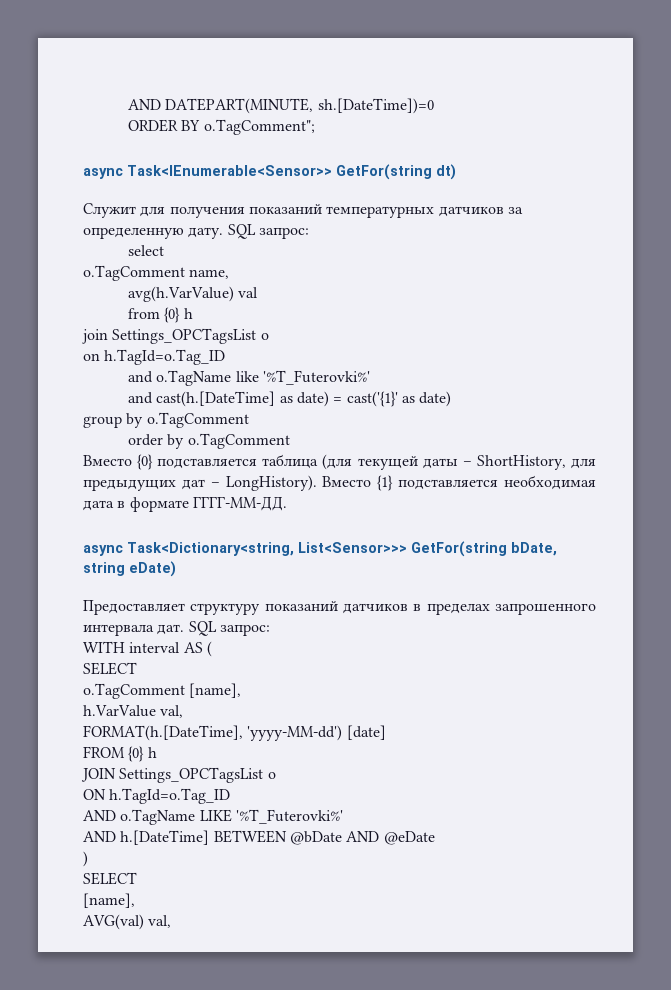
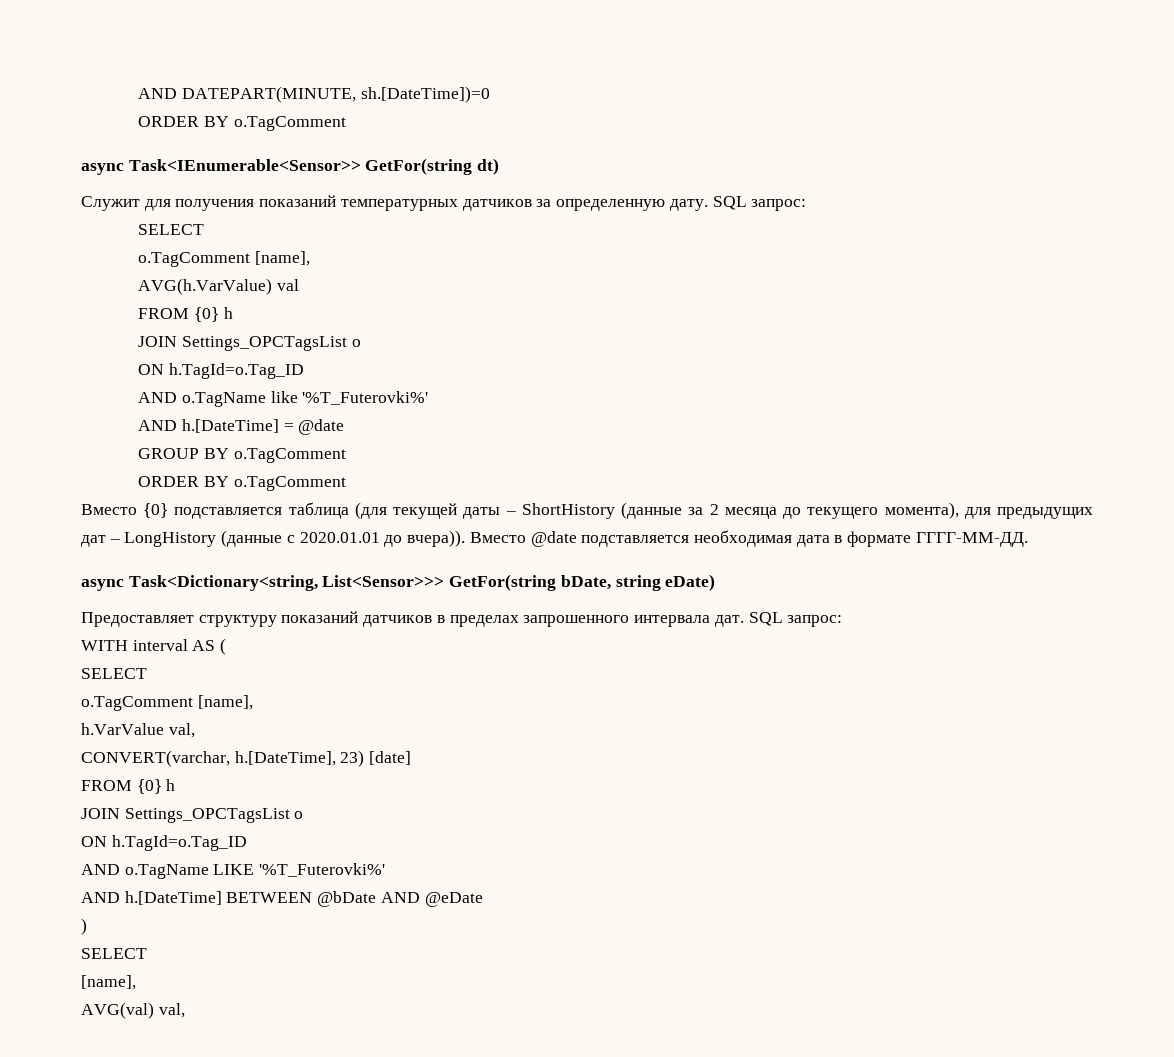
  AND DATEPART(MINUTE, sh.[DateTime])=0
- ORDER BY o.TagComment";
+ ORDER BY o.TagComment
  Служит для получения показаний температурных датчиков за определенную дату. SQL запрос:
- select
- o.TagComment name,
- avg(h.VarValue) val
- from {0} h
- join Settings_OPCTagsList o
- on h.TagId=o.Tag_ID
- and o.TagName like '%T_Futerovki%'
+ SELECT
+ o.TagComment [name],
+ AVG(h.VarValue) val
+ FROM {0} h
+ JOIN Settings_OPCTagsList o
+ ON h.TagId=o.Tag_ID
+ AND o.TagName like '%T_Futerovki%'
- and cast(h.[DateTime] as date) = cast('{1}' as date)
- group by o.TagComment
- order by o.TagComment
+ AND h.[DateTime] = @date
+ GROUP BY o.TagComment
+ ORDER BY o.TagComment
- Вместо {0} подставляется таблица (для текущей даты – ShortHistory, для предыдущих дат – LongHistory). Вместо {1} подставляется необходимая дата в формате ГГГГ-ММ-ДД.
+ Вместо {0} подставляется таблица (для текущей даты – ShortHistory (данные за 2 месяца до текущего момента), для предыдущих дат – LongHistory (данные с 2020.01.01 до вчера)). Вместо @date подставляется необходимая дата в формате ГГГГ-ММ-ДД.
- FORMAT(h.[DateTime], 'yyyy-MM-dd') [date]
+ CONVERT(varchar, h.[DateTime], 23) [date]

